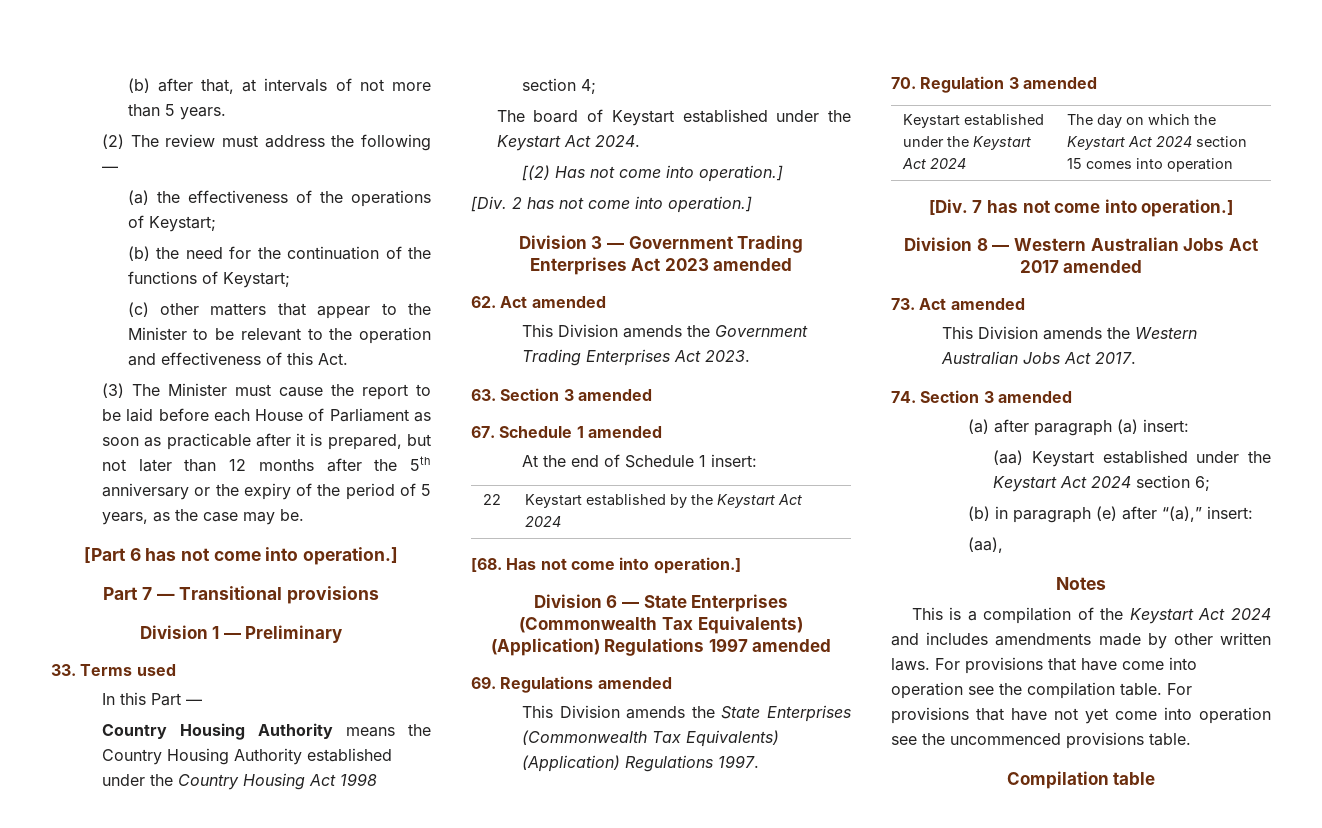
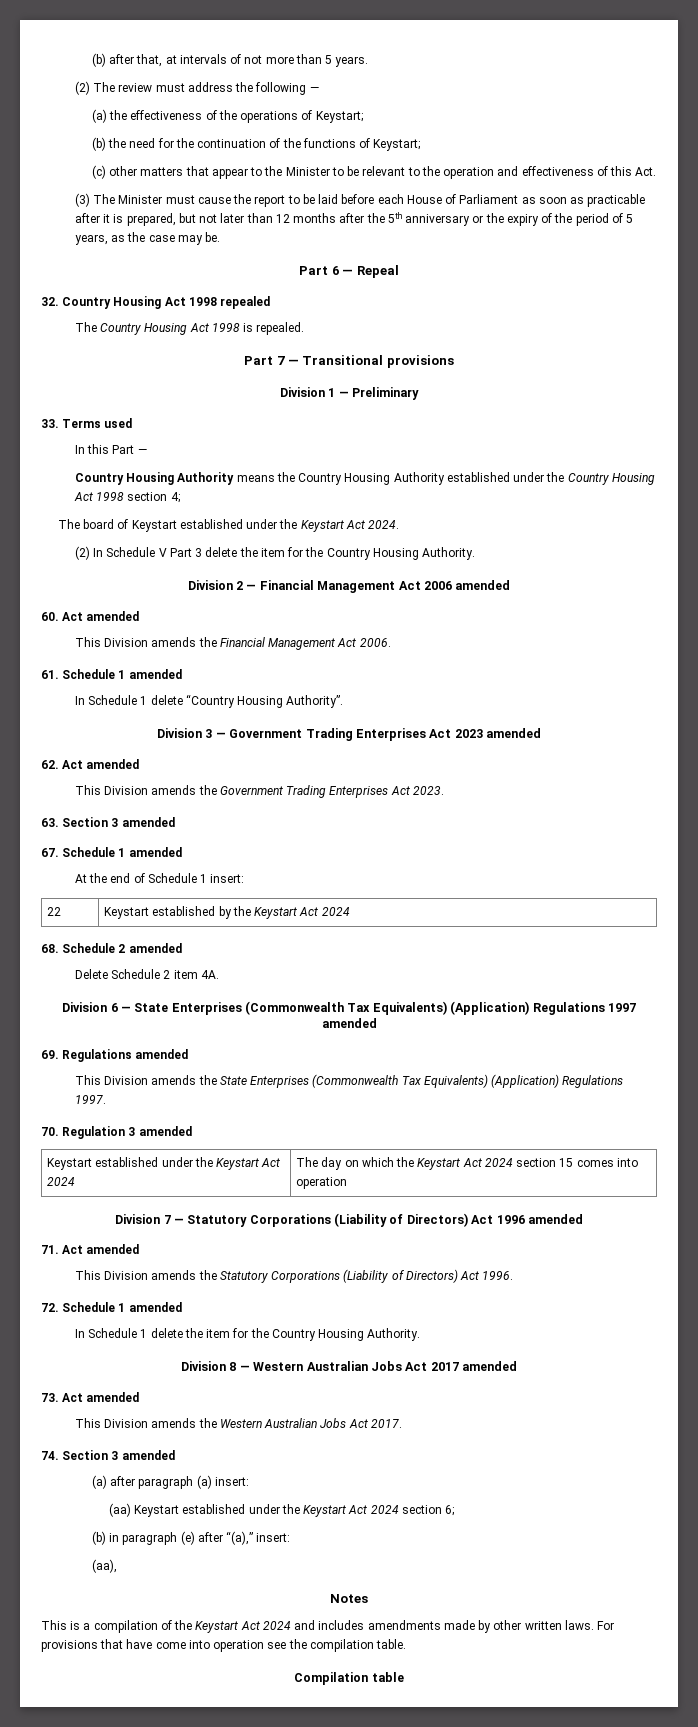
- [Part 6 has not come into operation.]
+ Part 6 — Repeal
+ 32. Country Housing Act 1998 repealed
+ The Country Housing Act 1998 is repealed.
- [(2) Has not come into operation.]
- [Div. 2 has not come into operation.]
+ (2) In Schedule V Part 3 delete the item for the Country Housing Authority.
+ Division 2 — Financial Management Act 2006 amended
+ 60. Act amended
+ This Division amends the Financial Management Act 2006.
+ 61. Schedule 1 amended
+ In Schedule 1 delete “Country Housing Authority”.
- [68. Has not come into operation.]
+ 68. Schedule 2 amended
+ Delete Schedule 2 item 4A.
- [Div. 7 has not come into operation.]
+ Division 7 — Statutory Corporations (Liability of Directors) Act 1996 amended
+ 71. Act amended
+ This Division amends the Statutory Corporations (Liability of Directors) Act 1996.
+ 72. Schedule 1 amended
+ In Schedule 1 delete the item for the Country Housing Authority.
- For provisions that have not yet come into operation see the uncommenced provisions table.

